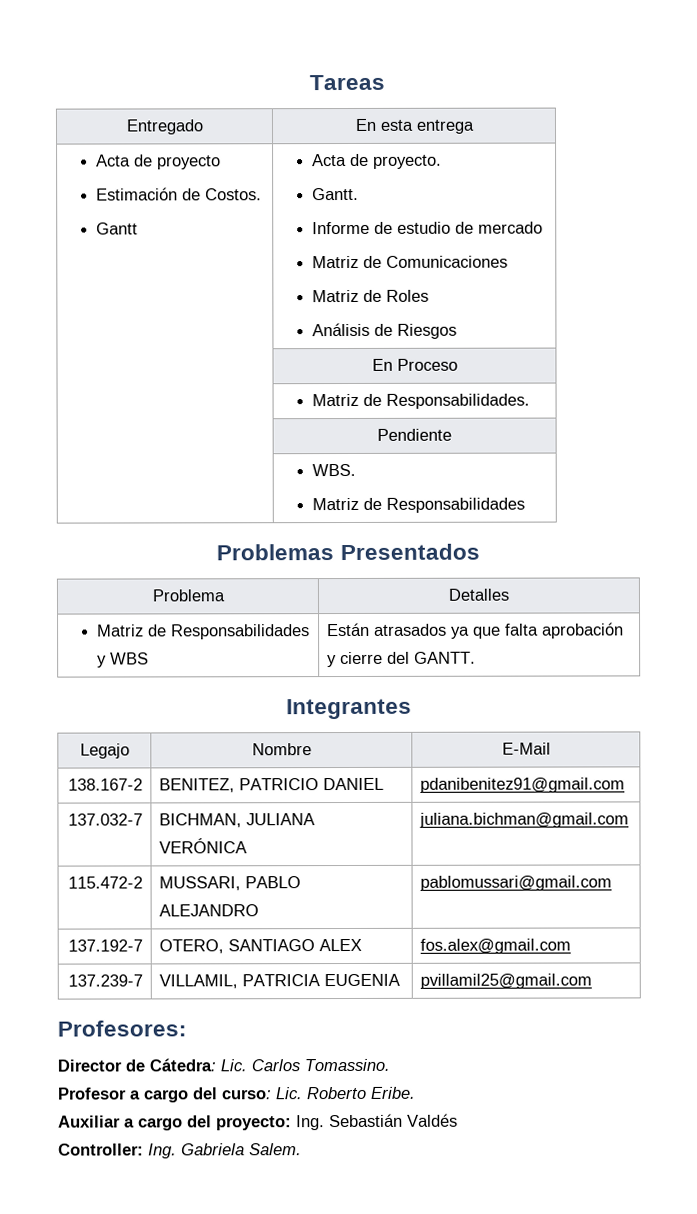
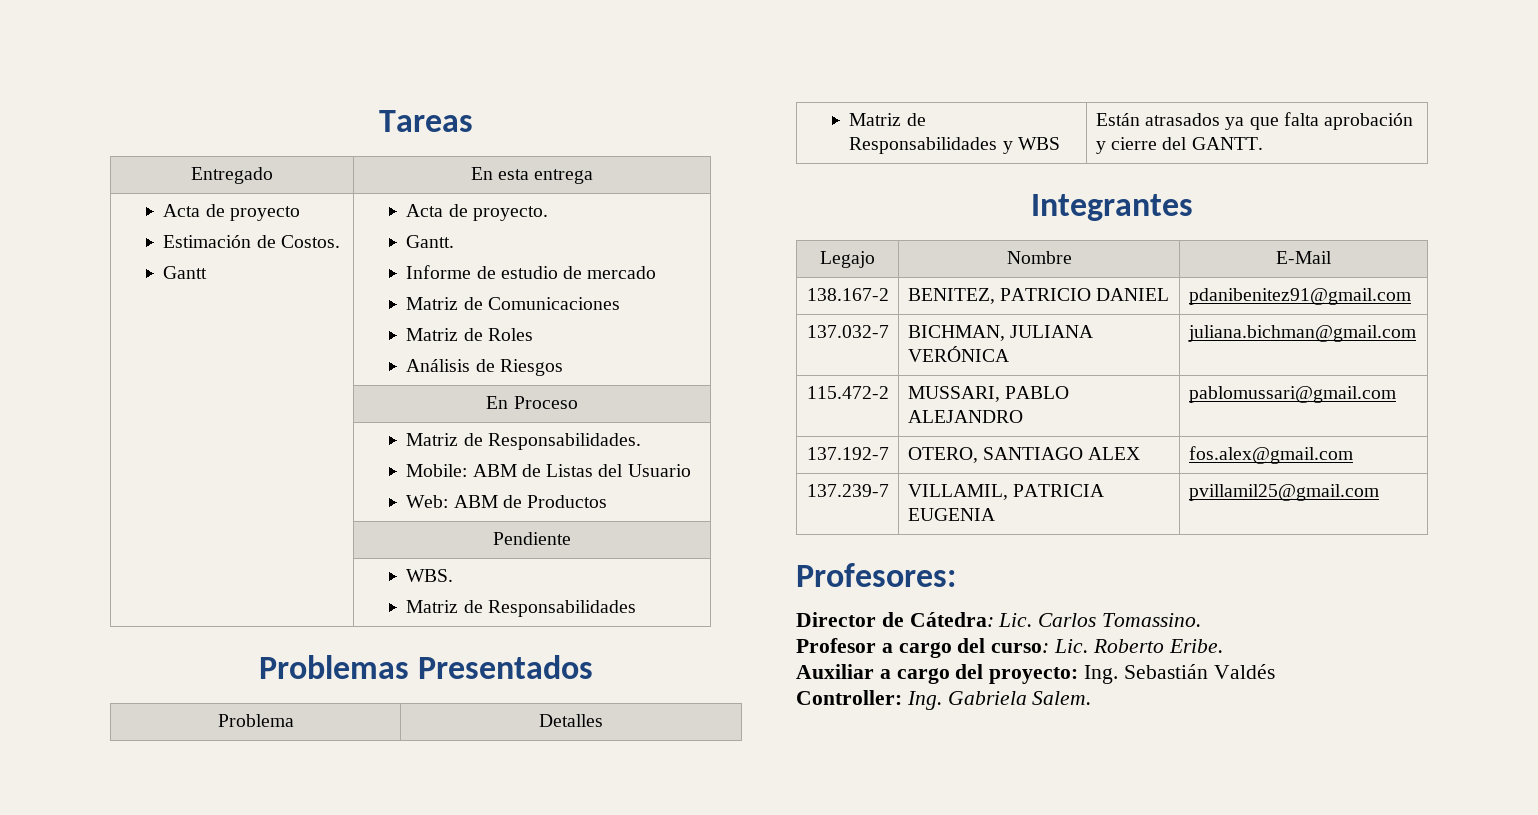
  | Matriz de Responsabilidades.
+ Mobile: ABM de Listas del Usuario
+ Web: ABM de Productos

